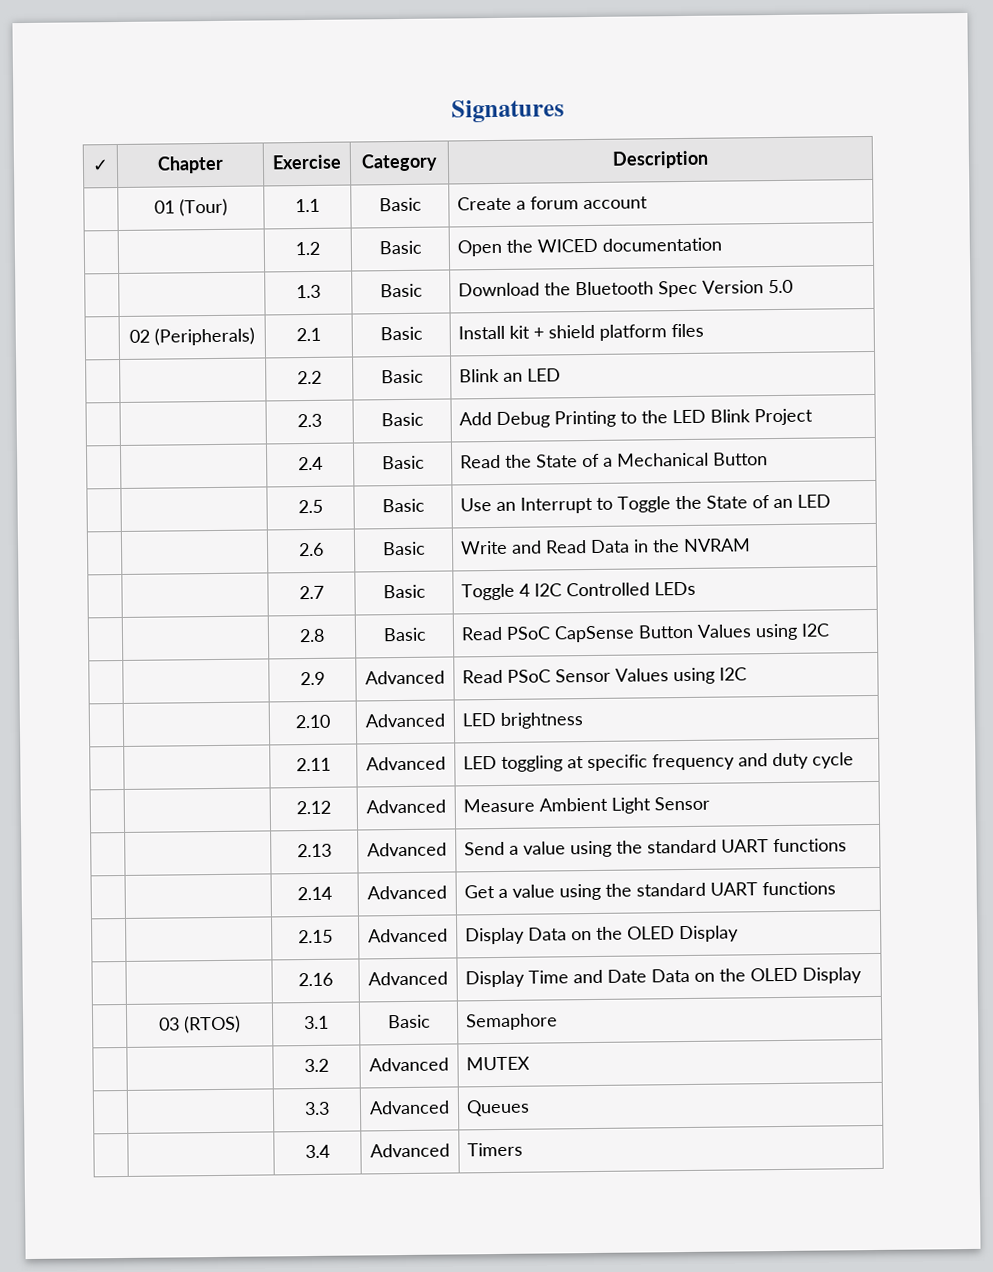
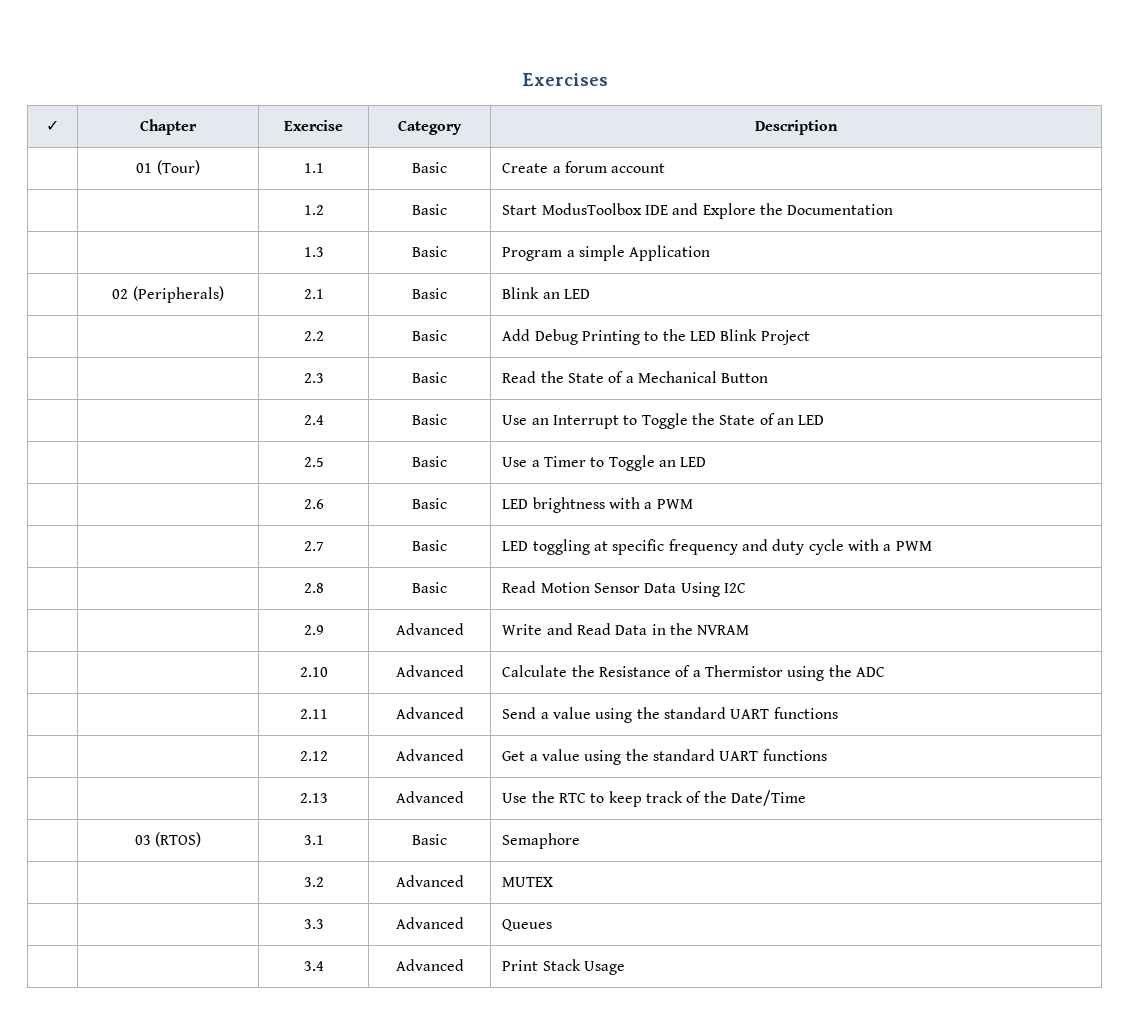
- Signatures
+ Exercises
- | | 1.2 | Basic | Open the WICED documentation
- | | 1.3 | Basic | Download the Bluetooth Spec Version 5.0
- | 02 (Peripherals) | 2.1 | Basic | Install kit + shield platform files
- | | 2.2 | Basic | Blink an LED
+ | | 1.2 | Basic | Start ModusToolbox IDE and Explore the Documentation
+ | | 1.3 | Basic | Program a simple Application
+ | 02 (Peripherals) | 2.1 | Basic | Blink an LED
- | | 2.3 | Basic | Add Debug Printing to the LED Blink Project
+ | | 2.2 | Basic | Add Debug Printing to the LED Blink Project
- | | 2.4 | Basic | Read the State of a Mechanical Button
+ | | 2.3 | Basic | Read the State of a Mechanical Button
- | | 2.5 | Basic | Use an Interrupt to Toggle the State of an LED
+ | | 2.4 | Basic | Use an Interrupt to Toggle the State of an LED
- | | 2.6 | Basic | Write and Read Data in the NVRAM
+ | | 2.5 | Basic | Use a Timer to Toggle an LED
+ | | 2.6 | Basic | LED brightness with a PWM
+ | | 2.7 | Basic | LED toggling at specific frequency and duty cycle with a PWM
+ | | 2.8 | Basic | Read Motion Sensor Data Using I2C
+ | | 2.9 | Advanced | Write and Read Data in the NVRAM
- | | 2.7 | Basic | Toggle 4 I2C Controlled LEDs
- | | 2.8 | Basic | Read PSoC CapSense Button Values using I2C
- | | 2.9 | Advanced | Read PSoC Sensor Values using I2C
- | | 2.10 | Advanced | LED brightness
- | | 2.11 | Advanced | LED toggling at specific frequency and duty cycle
- | | 2.12 | Advanced | Measure Ambient Light Sensor
- | | 2.13 | Advanced | Send a value using the standard UART functions
+ | | 2.10 | Advanced | Calculate the Resistance of a Thermistor using the ADC
+ | | 2.11 | Advanced | Send a value using the standard UART functions
- | | 2.14 | Advanced | Get a value using the standard UART functions
+ | | 2.12 | Advanced | Get a value using the standard UART functions
- | | 2.15 | Advanced | Display Data on the OLED Display
- | | 2.16 | Advanced | Display Time and Date Data on the OLED Display
+ | | 2.13 | Advanced | Use the RTC to keep track of the Date/Time
- | | 3.4 | Advanced | Timers
+ | | 3.4 | Advanced | Print Stack Usage

